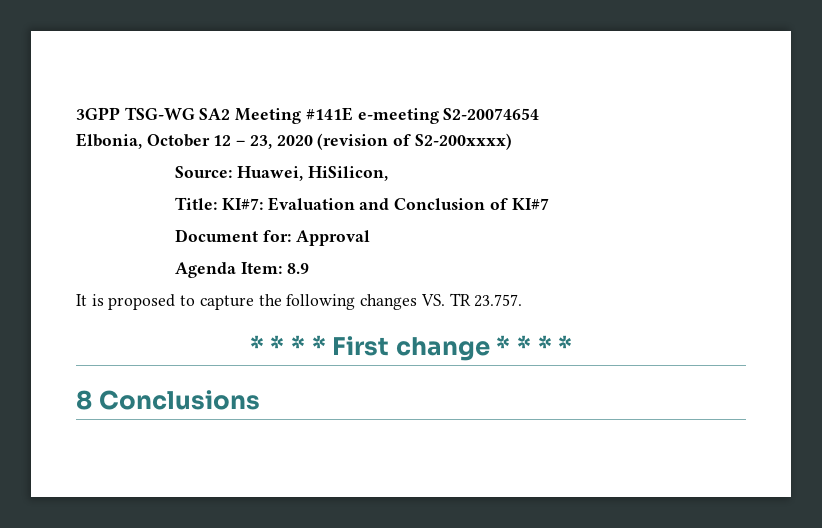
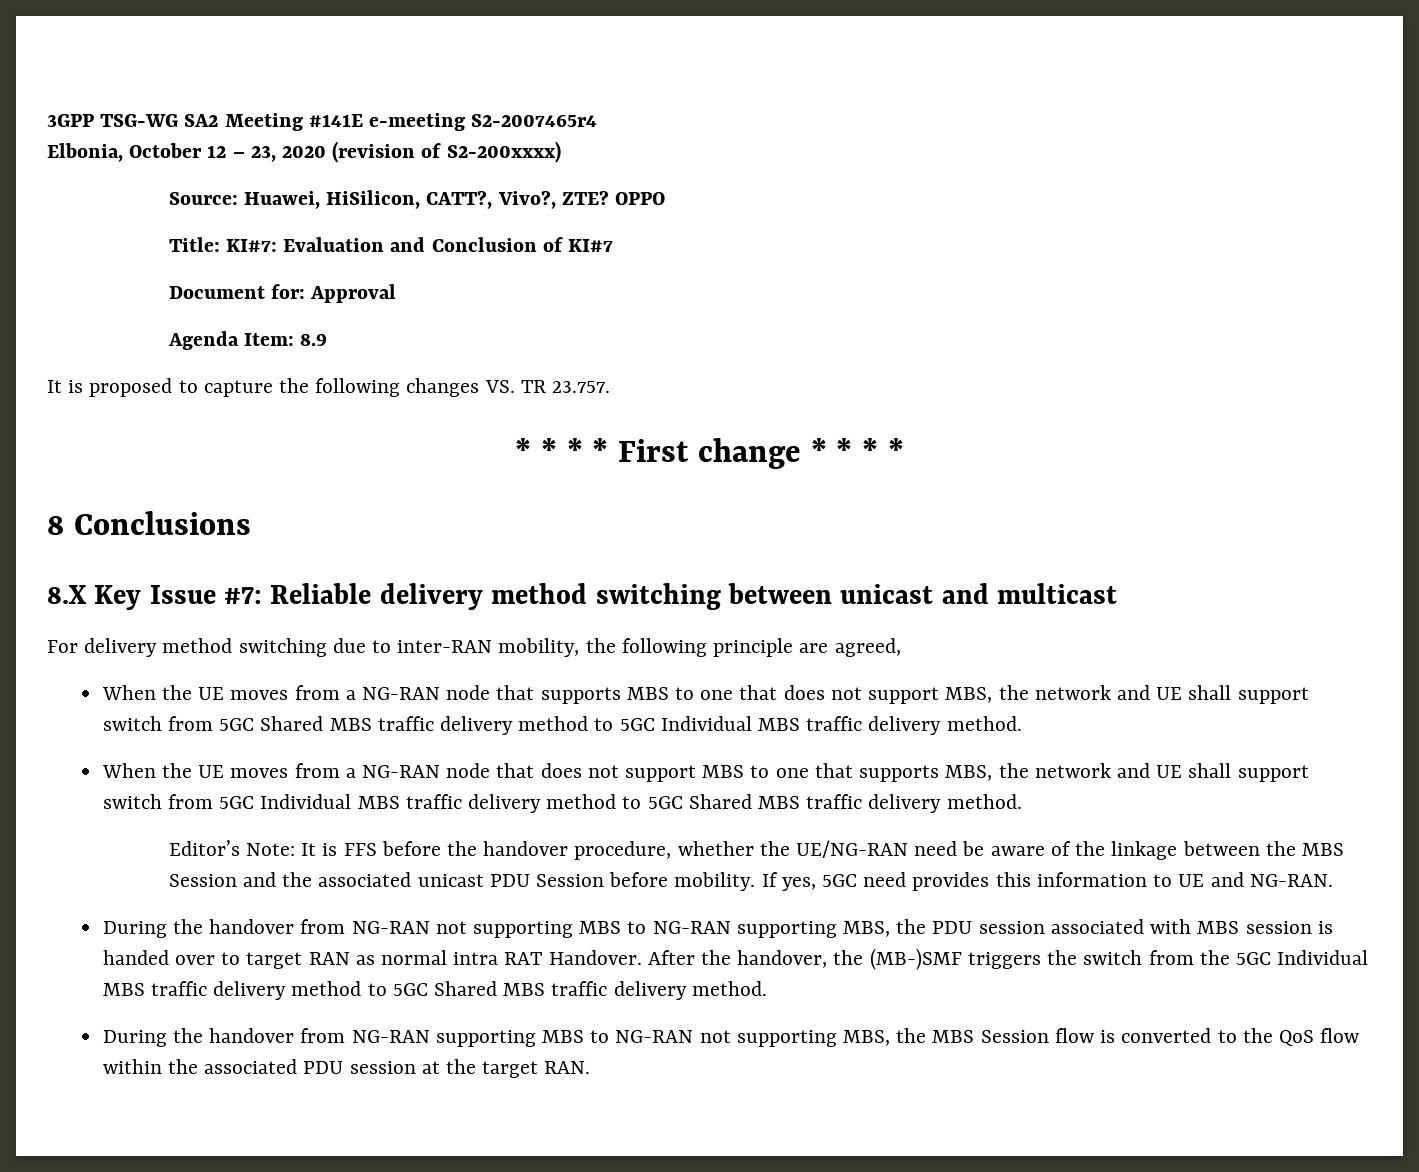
- 3GPP TSG-WG SA2 Meeting #141E e-meeting S2-20074654
+ 3GPP TSG-WG SA2 Meeting #141E e-meeting S2-2007465r4
- Source: Huawei, HiSilicon,
+ Source: Huawei, HiSilicon, CATT?, Vivo?, ZTE? OPPO
+ 8.X Key Issue #7: Reliable delivery method switching between unicast and multicast
+ For delivery method switching due to inter-RAN mobility, the following principle are agreed,
+ When the UE moves from a NG-RAN node that supports MBS to one that does not support MBS, the network and UE shall support switch from 5GC Shared MBS traffic delivery method to 5GC Individual MBS traffic delivery method.
+ When the UE moves from a NG-RAN node that does not support MBS to one that supports MBS, the network and UE shall support switch from 5GC Individual MBS traffic delivery method to 5GC Shared MBS traffic delivery method.
+ Editor’s Note: It is FFS before the handover procedure, whether the UE/NG-RAN need be aware of the linkage between the MBS Session and the associated unicast PDU Session before mobility. If yes, 5GC need provides this information to UE and NG-RAN.
+ During the handover from NG-RAN not supporting MBS to NG-RAN supporting MBS, the PDU session associated with MBS session is handed over to target RAN as normal intra RAT Handover. After the handover, the (MB-)SMF triggers the switch from the 5GC Individual MBS traffic delivery method to 5GC Shared MBS traffic delivery method.
+ During the handover from NG-RAN supporting MBS to NG-RAN not supporting MBS, the MBS Session flow is converted to the QoS flow within the associated PDU session at the target RAN.

